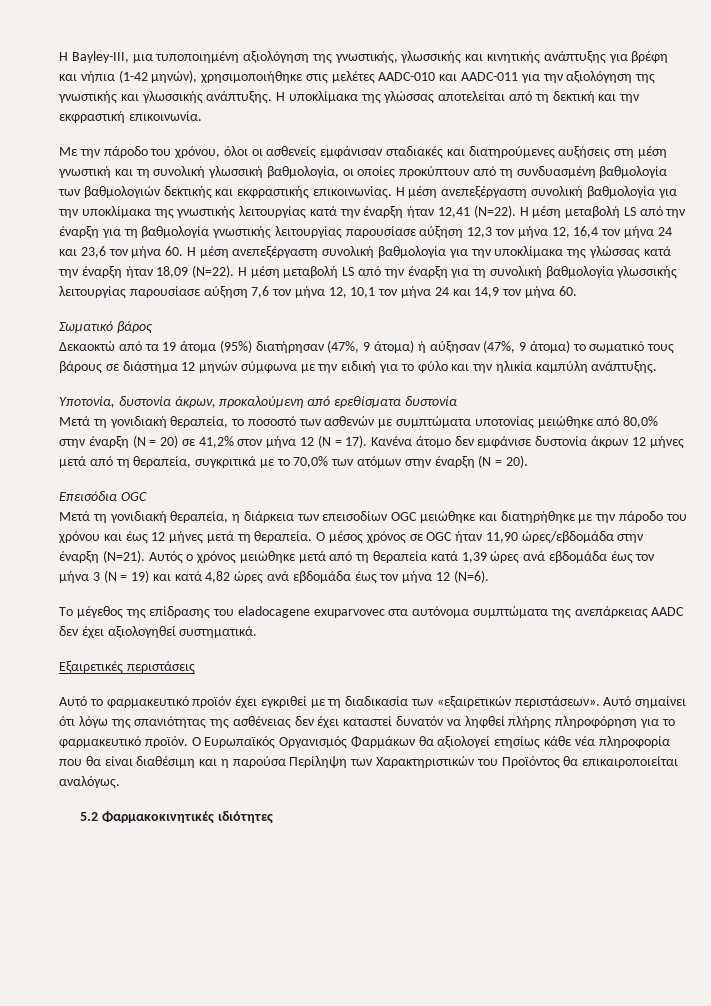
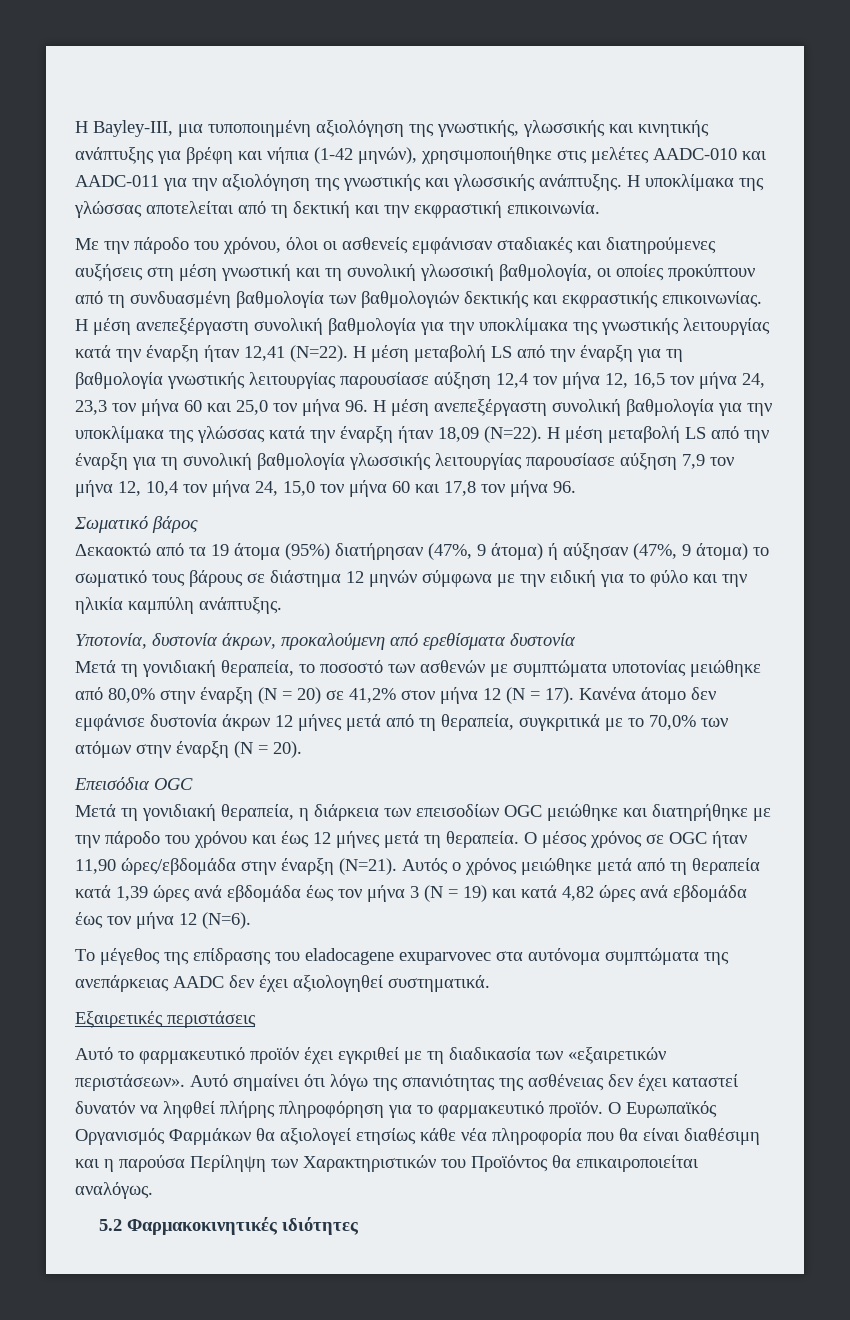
- Η μέση μεταβολή LS από την έναρξη για τη βαθμολογία γνωστικής λειτουργίας παρουσίασε αύξηση 12,3 τον μήνα 12, 16,4 τον μήνα 24 και 23,6 τον μήνα 60. Η μέση ανεπεξέργαστη συνολική βαθμολογία για την υποκλίμακα της γλώσσας κατά την έναρξη ήταν 18,09 (Ν=22).
+ Η μέση μεταβολή LS από την έναρξη για τη βαθμολογία γνωστικής λειτουργίας παρουσίασε αύξηση 12,4 τον μήνα 12, 16,5 τον μήνα 24, 23,3 τον μήνα 60 και 25,0 τον μήνα 96. Η μέση ανεπεξέργαστη συνολική βαθμολογία για την υποκλίμακα της γλώσσας κατά την έναρξη ήταν 18,09 (Ν=22).
- Η μέση μεταβολή LS από την έναρξη για τη συνολική βαθμολογία γλωσσικής λειτουργίας παρουσίασε αύξηση 7,6 τον μήνα 12, 10,1 τον μήνα 24 και 14,9 τον μήνα 60.
+ Η μέση μεταβολή LS από την έναρξη για τη συνολική βαθμολογία γλωσσικής λειτουργίας παρουσίασε αύξηση 7,9 τον μήνα 12, 10,4 τον μήνα 24, 15,0 τον μήνα 60 και 17,8 τον μήνα 96.

